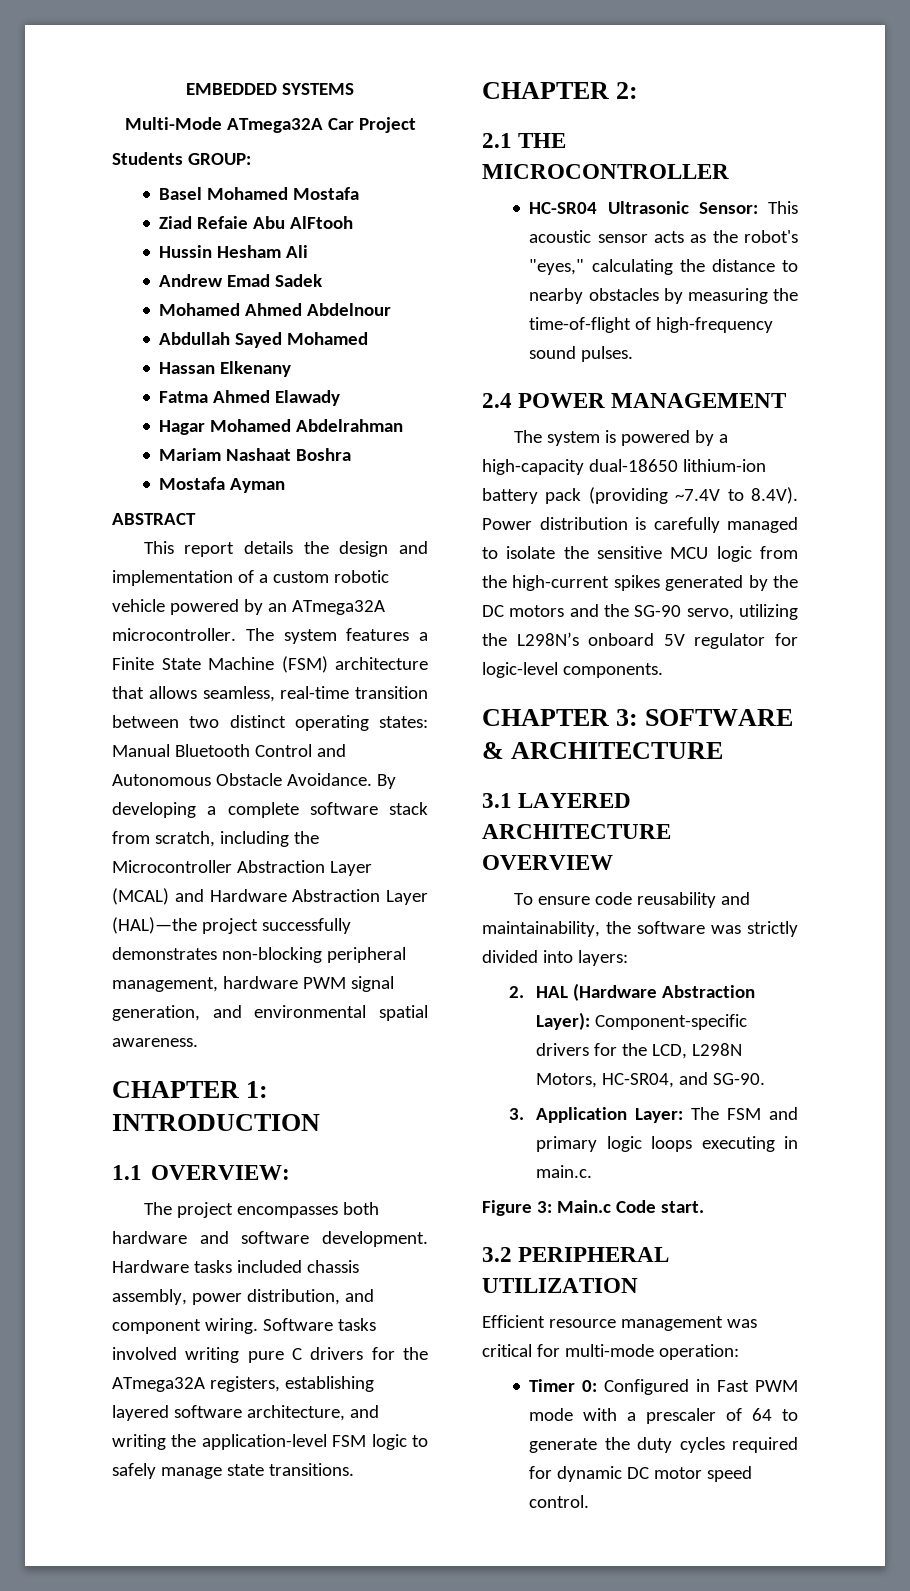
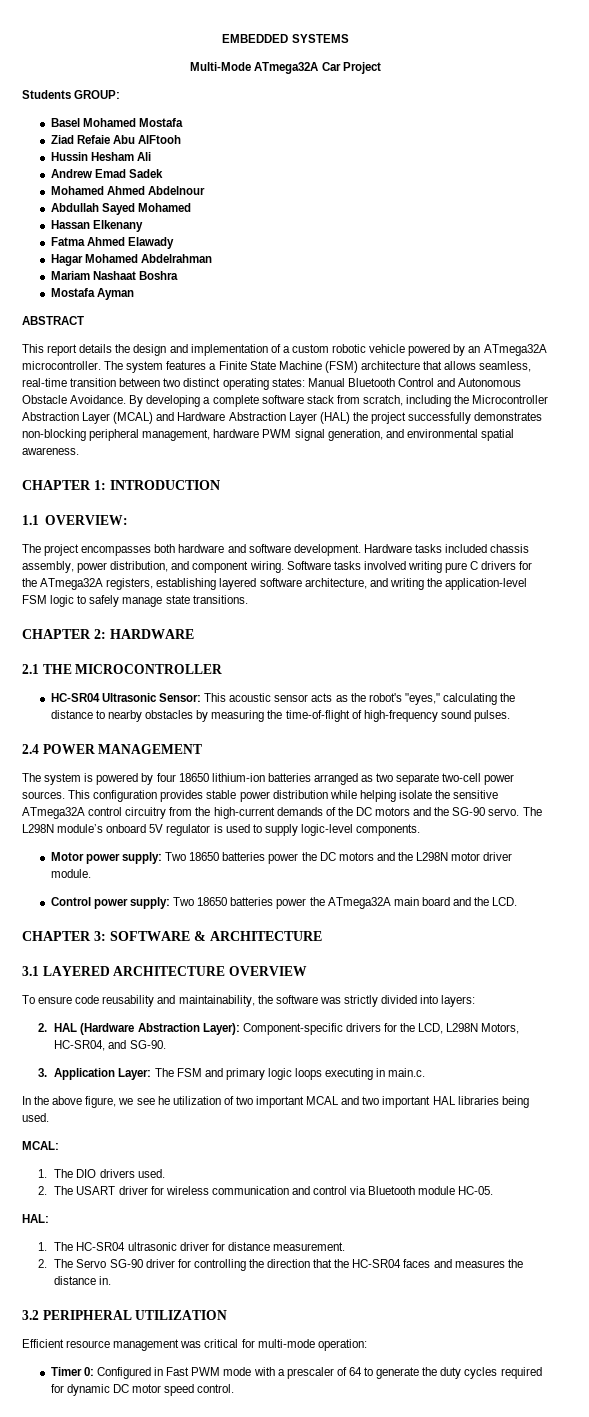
- By developing a complete software stack from scratch, including the Microcontroller Abstraction Layer (MCAL) and Hardware Abstraction Layer (HAL)—the project successfully demonstrates non-blocking peripheral management, hardware PWM signal generation, and environmental spatial awareness.
+ By developing a complete software stack from scratch, including the Microcontroller Abstraction Layer (MCAL) and Hardware Abstraction Layer (HAL) the project successfully demonstrates non-blocking peripheral management, hardware PWM signal generation, and environmental spatial awareness.
- CHAPTER 2:
+ CHAPTER 2: HARDWARE
- The system is powered by a high-capacity dual-18650 lithium-ion battery pack (providing ~7.4V to 8.4V). Power distribution is carefully managed to isolate the sensitive MCU logic from the high-current spikes generated by the DC motors and the SG-90 servo, utilizing the L298N’s onboard 5V regulator for logic-level components.
+ The system is powered by four 18650 lithium-ion batteries arranged as two separate two-cell power sources. This configuration provides stable power distribution while helping isolate the sensitive ATmega32A control circuitry from the high-current demands of the DC motors and the SG-90 servo. The L298N module’s onboard 5V regulator is used to supply logic-level components.
+ Motor power supply: Two 18650 batteries power the DC motors and the L298N motor driver module.
+ Control power supply: Two 18650 batteries power the ATmega32A main board and the LCD.
- Figure 3: Main.c Code start.
+ In the above figure, we see he utilization of two important MCAL and two important HAL libraries being used.
+ MCAL:
+ 1. The DIO drivers used.
+ 2. The USART driver for wireless communication and control via Bluetooth module HC-05.
+ HAL:
+ 1. The HC-SR04 ultrasonic driver for distance measurement.
+ 2. The Servo SG-90 driver for controlling the direction that the HC-SR04 faces and measures the distance in.

